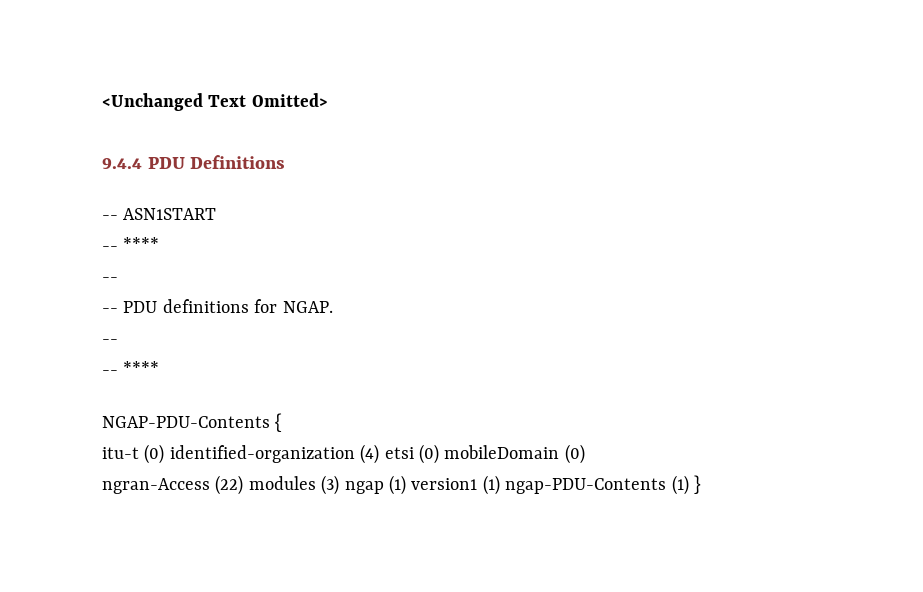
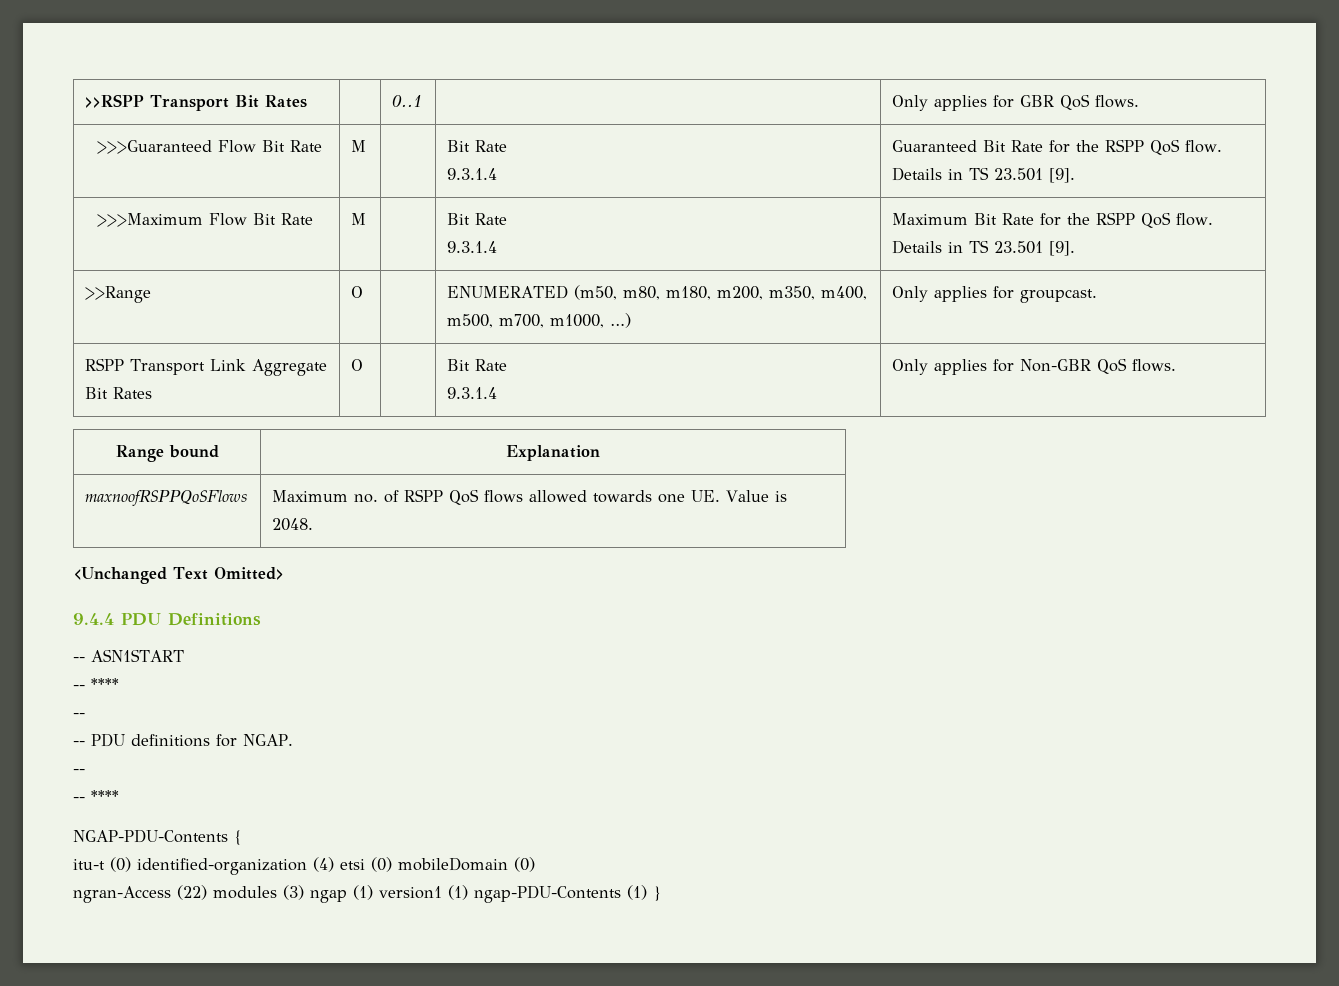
+ >>RSPP Transport Bit Rates | | 0..1 | | Only applies for GBR QoS flows.
+ >>>Guaranteed Flow Bit Rate | M | | Bit Rate
+ 9.3.1.4 | Guaranteed Bit Rate for the RSPP QoS flow. Details in TS 23.501 [9].
+ >>>Maximum Flow Bit Rate | M | | Bit Rate
+ 9.3.1.4 | Maximum Bit Rate for the RSPP QoS flow. Details in TS 23.501 [9].
+ >>Range | O | | ENUMERATED (m50, m80, m180, m200, m350, m400, m500, m700, m1000, …) | Only applies for groupcast.
+ RSPP Transport Link Aggregate Bit Rates | O | | Bit Rate
+ 9.3.1.4 | Only applies for Non-GBR QoS flows.
+ Range bound | Explanation
+ maxnoofRSPPQoSFlows | Maximum no. of RSPP QoS flows allowed towards one UE. Value is 2048.

